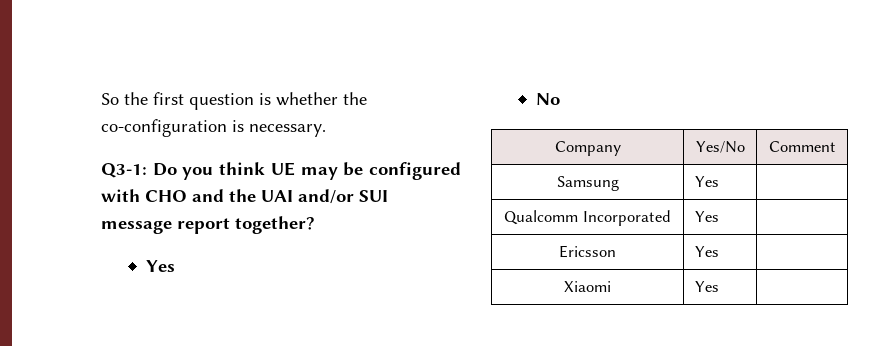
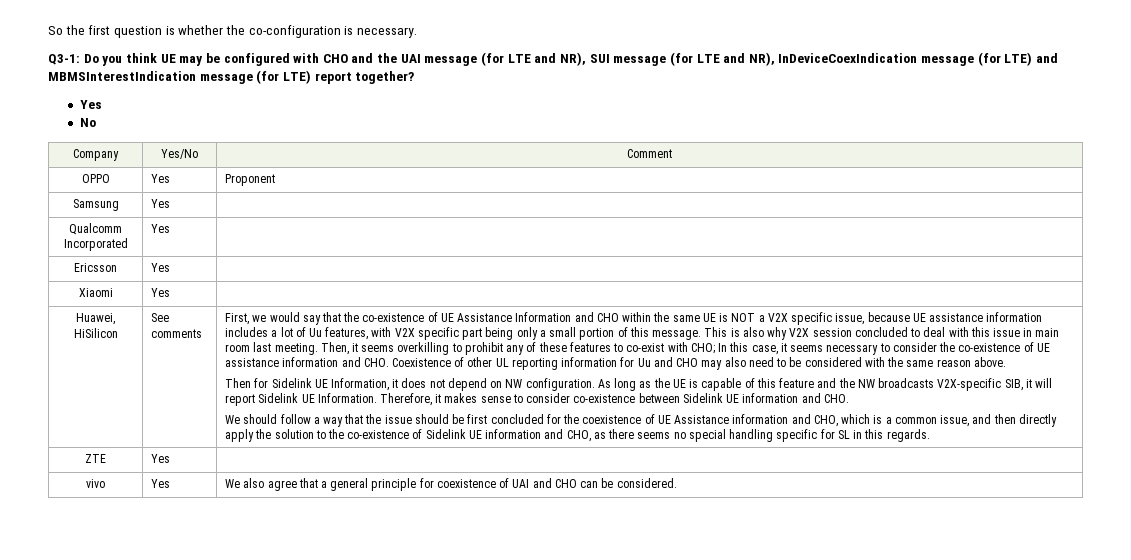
- Q3-1: Do you think UE may be configured with CHO and the UAI and/or SUI message report together?
+ Q3-1: Do you think UE may be configured with CHO and the UAI message (for LTE and NR), SUI message (for LTE and NR), InDeviceCoexIndication message (for LTE) and MBMSInterestIndication message (for LTE) report together?
+ OPPO | Yes | Proponent
+ Huawei, HiSilicon | See comments | First, we would say that the co-existence of UE Assistance Information and CHO within the same UE is NOT a V2X specific issue, because UE assistance information includes a lot of Uu features, with V2X specific part being only a small portion of this message. This is also why V2X session concluded to deal with this issue in main room last meeting. Then, it seems overkilling to prohibit any of these features to co-exist with CHO; In this case, it seems necessary to consider the co-existence of UE assistance information and CHO. Coexistence of other UL reporting information for Uu and CHO may also need to be considered with the same reason above.
+ Then for Sidelink UE Information, it does not depend on NW configuration. As long as the UE is capable of this feature and the NW broadcasts V2X-specific SIB, it will report Sidelink UE Information. Therefore, it makes sense to consider co-existence between Sidelink UE information and CHO.
+ We should follow a way that the issue should be first concluded for the coexistence of UE Assistance information and CHO, which is a common issue, and then directly apply the solution to the co-existence of Sidelink UE information and CHO, as there seems no special handling specific for SL in this regards.
+ ZTE | Yes |
+ vivo | Yes | We also agree that a general principle for coexistence of UAI and CHO can be considered.

